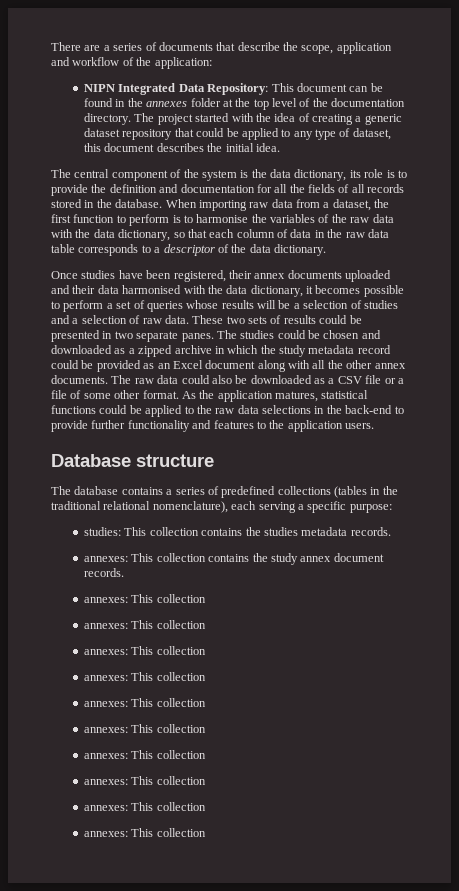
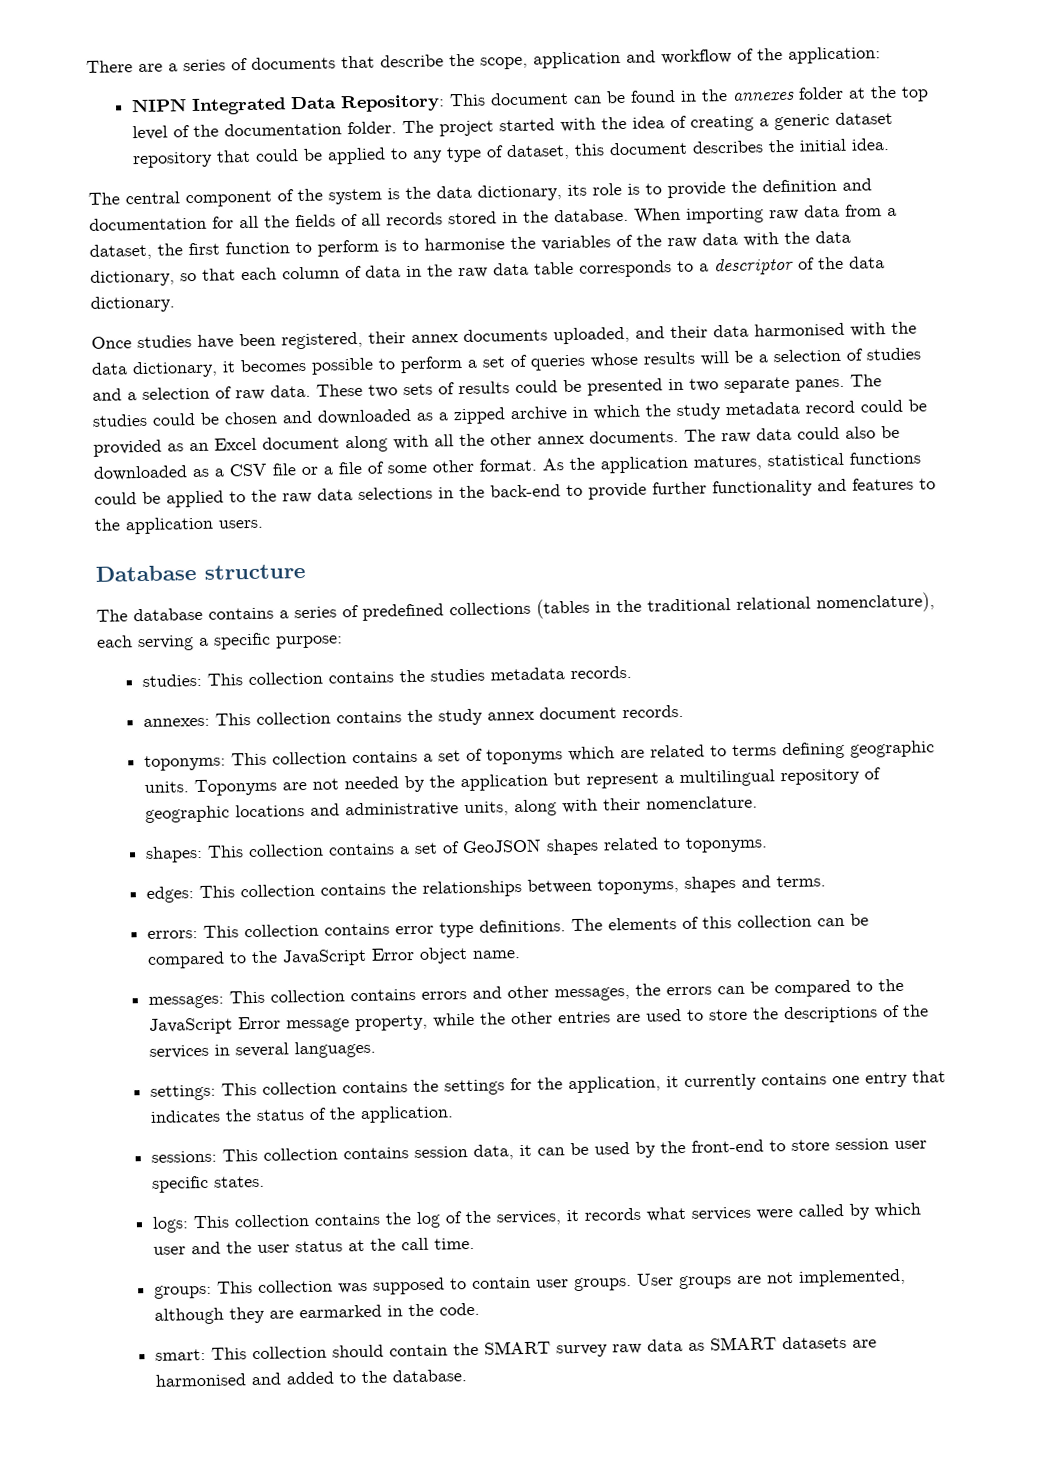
- NIPN Integrated Data Repository: This document can be found in the annexes folder at the top level of the documentation directory.
+ NIPN Integrated Data Repository: This document can be found in the annexes folder at the top level of the documentation folder.
- Once studies have been registered, their annex documents uploaded and their data harmonised with the data dictionary, it becomes possible to perform a set of queries whose results will be a selection of studies and a selection of raw data.
+ Once studies have been registered, their annex documents uploaded, and their data harmonised with the data dictionary, it becomes possible to perform a set of queries whose results will be a selection of studies and a selection of raw data.
  annexes: This collection contains the study annex document records.
- annexes: This collection
- annexes: This collection
- annexes: This collection
- annexes: This collection
- annexes: This collection
- annexes: This collection
- annexes: This collection
- annexes: This collection
- annexes: This collection
- annexes: This collection
+ toponyms: This collection contains a set of toponyms which are related to terms defining geographic units. Toponyms are not needed by the application but represent a multilingual repository of geographic locations and administrative units, along with their nomenclature.
+ shapes: This collection contains a set of GeoJSON shapes related to toponyms.
+ edges: This collection contains the relationships between toponyms, shapes and terms.
+ errors: This collection contains error type definitions. The elements of this collection can be compared to the JavaScript Error object name.
+ messages: This collection contains errors and other messages, the errors can be compared to the JavaScript Error message property, while the other entries are used to store the descriptions of the services in several languages.
+ settings: This collection contains the settings for the application, it currently contains one entry that indicates the status of the application.
+ sessions: This collection contains session data, it can be used by the front-end to store session user specific states.
+ logs: This collection contains the log of the services, it records what services were called by which user and the user status at the call time.
+ groups: This collection was supposed to contain user groups. User groups are not implemented, although they are earmarked in the code.
+ smart: This collection should contain the SMART survey raw data as SMART datasets are harmonised and added to the database.

